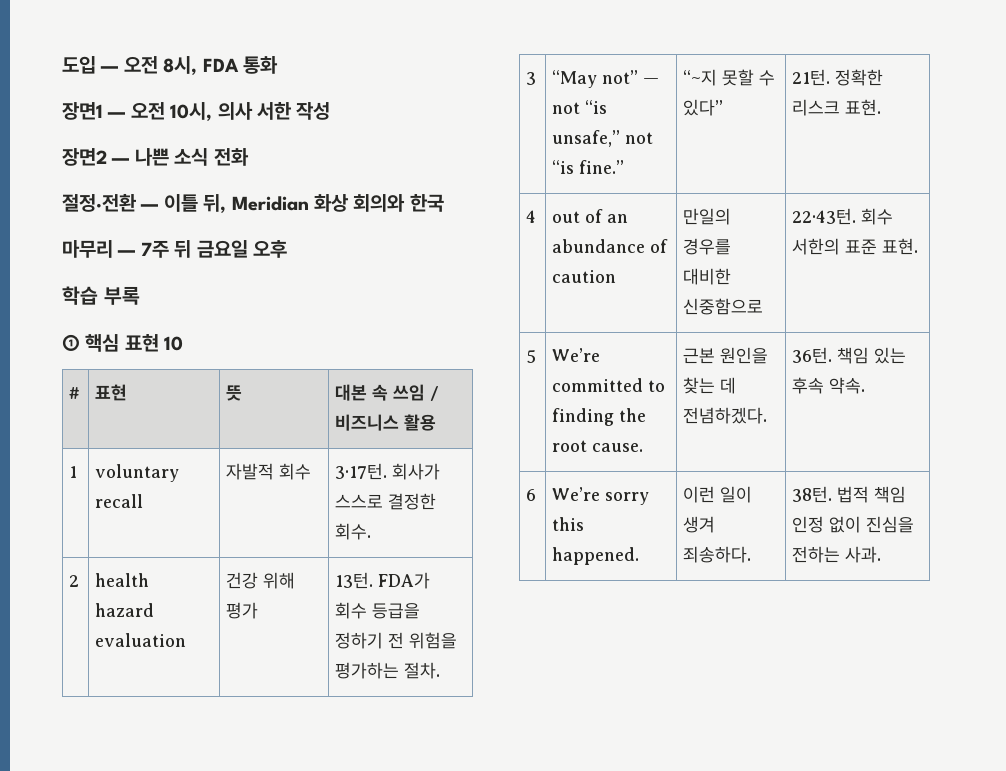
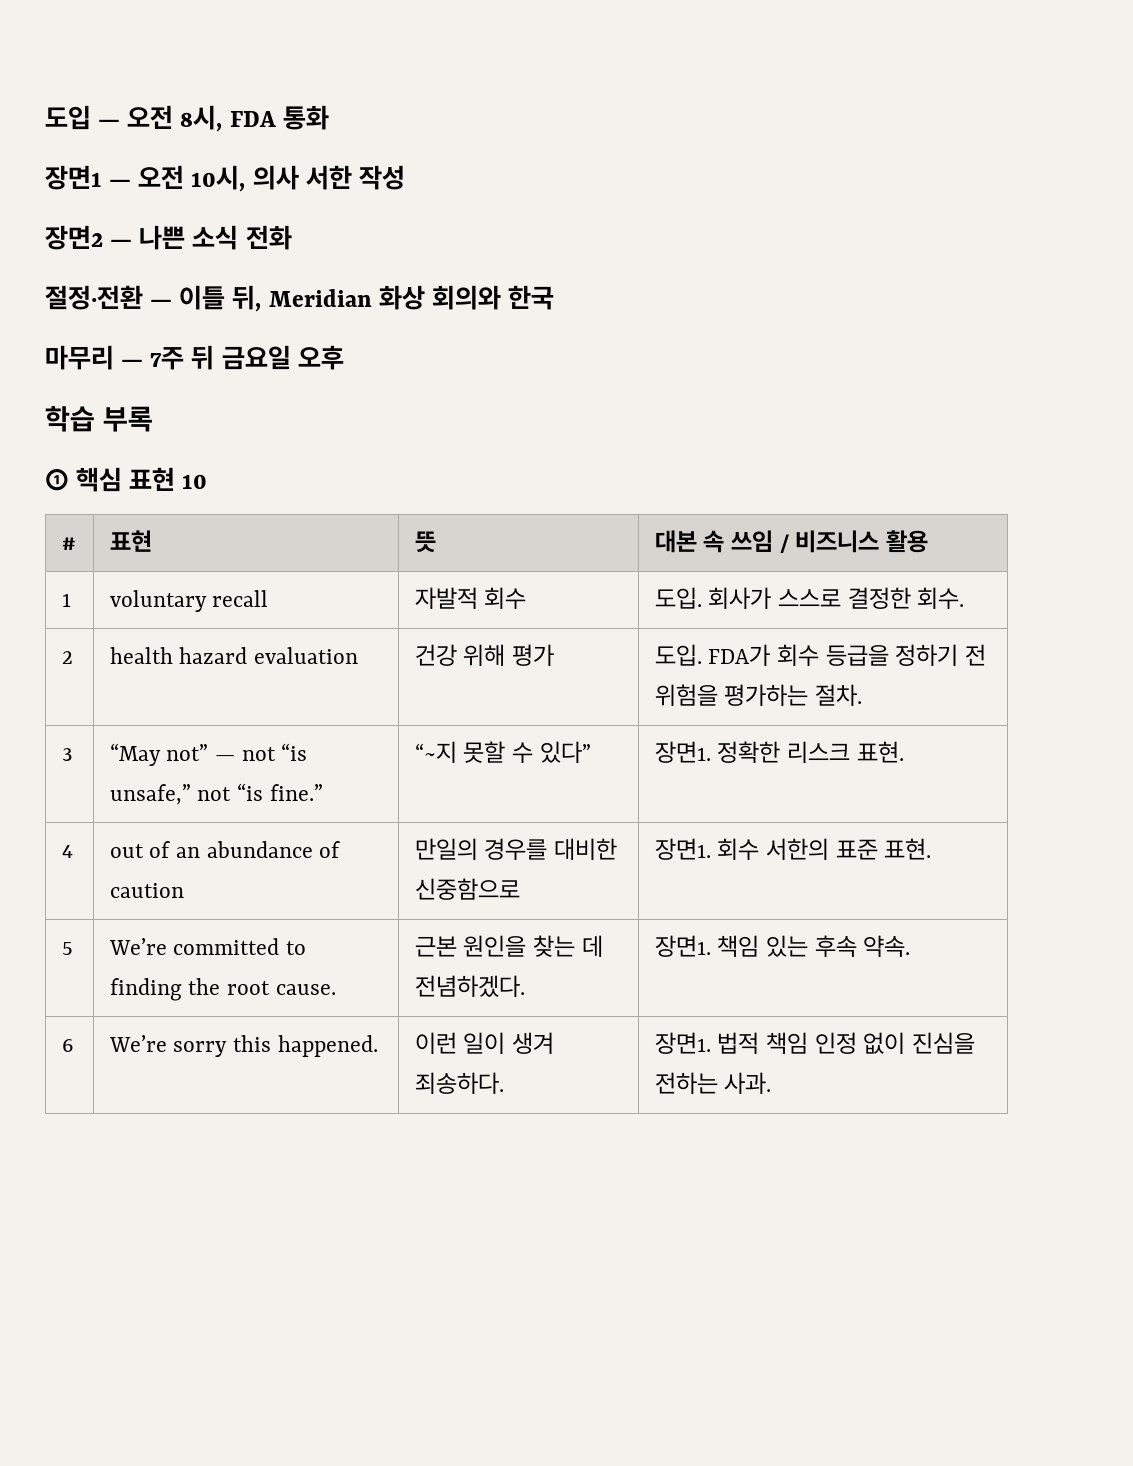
- 1 | voluntary recall | 자발적 회수 | 3·17턴. 회사가 스스로 결정한 회수.
+ 1 | voluntary recall | 자발적 회수 | 도입. 회사가 스스로 결정한 회수.
- 2 | health hazard evaluation | 건강 위해 평가 | 13턴. FDA가 회수 등급을 정하기 전 위험을 평가하는 절차.
+ 2 | health hazard evaluation | 건강 위해 평가 | 도입. FDA가 회수 등급을 정하기 전 위험을 평가하는 절차.
- 3 | “May not” — not “is unsafe,” not “is fine.” | “~지 못할 수 있다” | 21턴. 정확한 리스크 표현.
+ 3 | “May not” — not “is unsafe,” not “is fine.” | “~지 못할 수 있다” | 장면1. 정확한 리스크 표현.
- 4 | out of an abundance of caution | 만일의 경우를 대비한 신중함으로 | 22·43턴. 회수 서한의 표준 표현.
+ 4 | out of an abundance of caution | 만일의 경우를 대비한 신중함으로 | 장면1. 회수 서한의 표준 표현.
- 5 | We’re committed to finding the root cause. | 근본 원인을 찾는 데 전념하겠다. | 36턴. 책임 있는 후속 약속.
+ 5 | We’re committed to finding the root cause. | 근본 원인을 찾는 데 전념하겠다. | 장면1. 책임 있는 후속 약속.
- 6 | We’re sorry this happened. | 이런 일이 생겨 죄송하다. | 38턴. 법적 책임 인정 없이 진심을 전하는 사과.
+ 6 | We’re sorry this happened. | 이런 일이 생겨 죄송하다. | 장면1. 법적 책임 인정 없이 진심을 전하는 사과.

